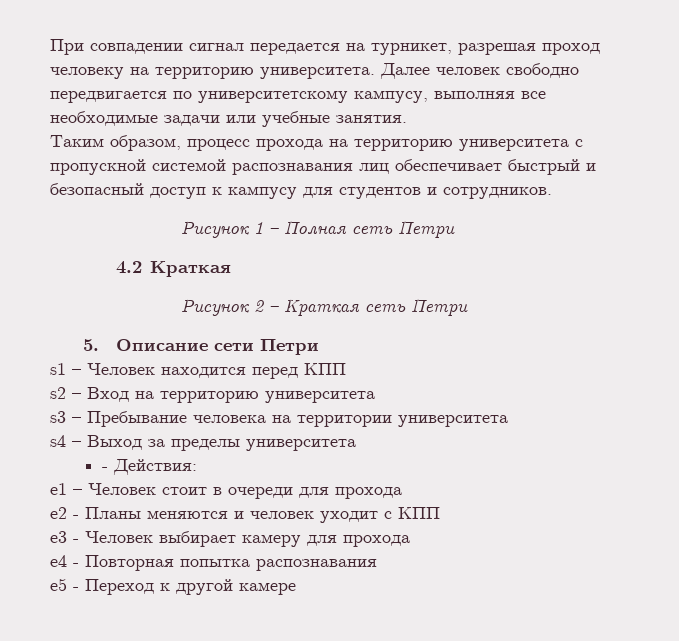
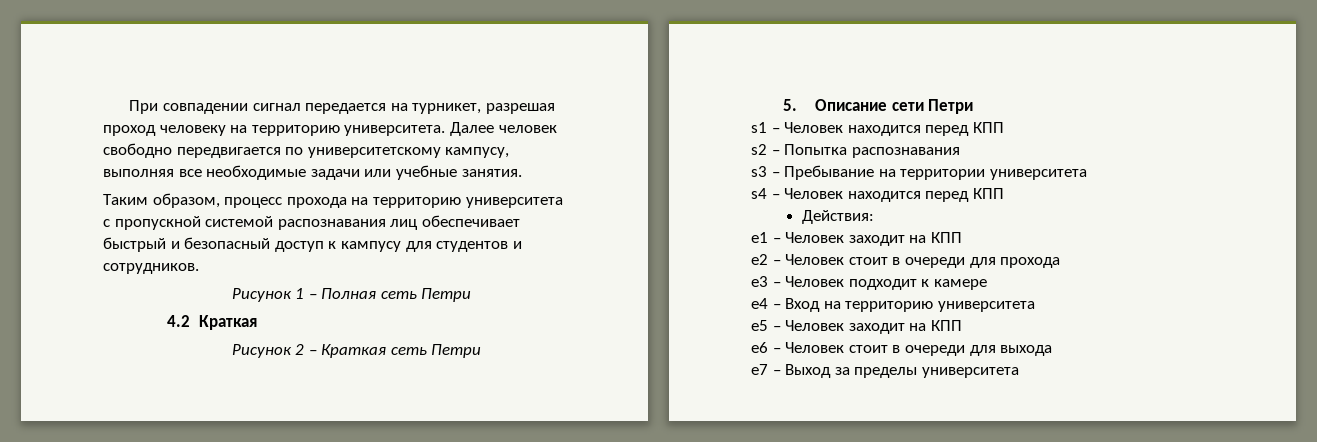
- s2 – Вход на территорию университета
+ s2 – Попытка распознавания
- s3 – Пребывание человека на территории университета
+ s3 – Пребывание на территории университета
- s4 – Выход за пределы университета
- - Действия:
+ s4 – Человек находится перед КПП
+ Действия:
- e1 – Человек стоит в очереди для прохода
+ e1 – Человек заходит на КПП
+ e2 – Человек стоит в очереди для прохода
- e2 - Планы меняются и человек уходит с КПП
- e3 - Человек выбирает камеру для прохода
- e4 - Повторная попытка распознавания
- e5 - Переход к другой камере
+ e3 – Человек подходит к камере
+ e4 – Вход на территорию университета
+ e5 – Человек заходит на КПП
+ e6 – Человек стоит в очереди для выхода
+ e7 – Выход за пределы университета

